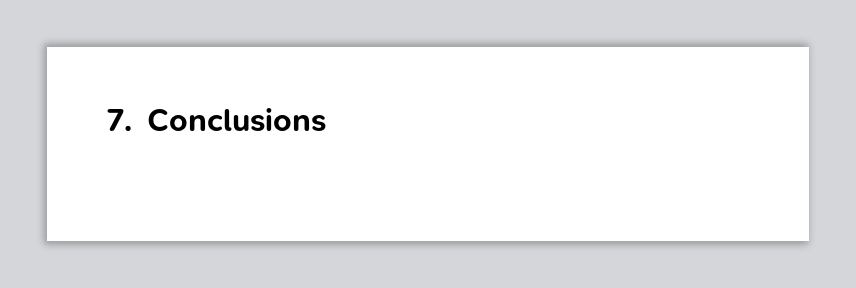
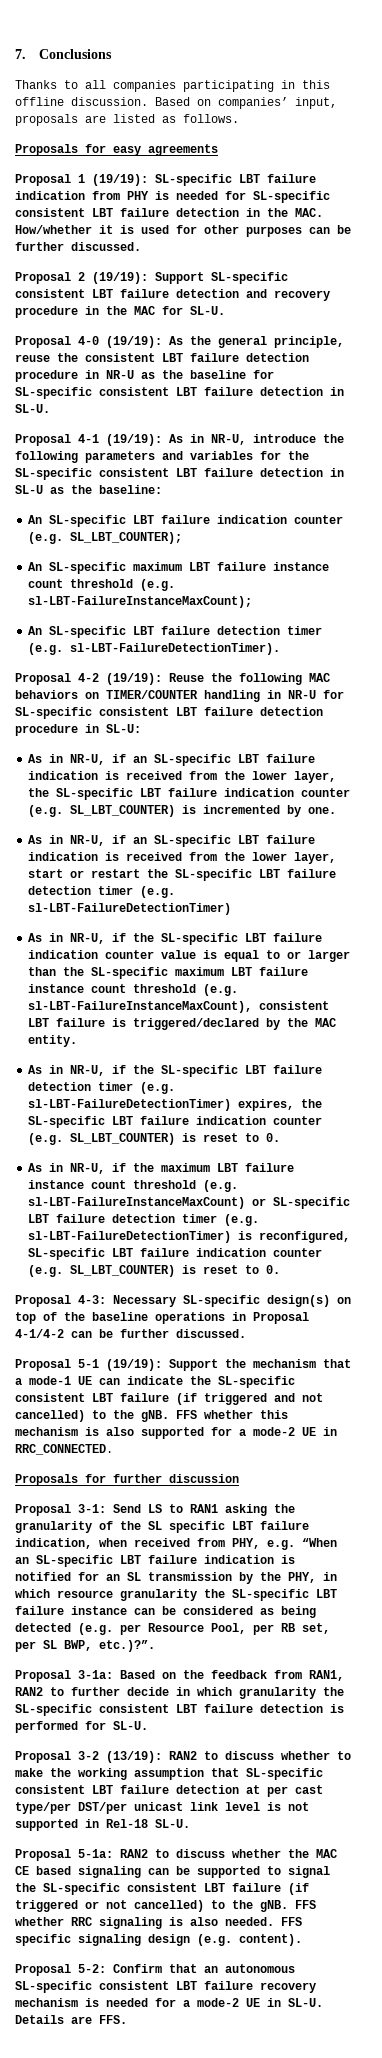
+ Thanks to all companies participating in this offline discussion. Based on companies’ input, proposals are listed as follows.
+ Proposals for easy agreements
+ Proposal 1 (19/19): SL-specific LBT failure indication from PHY is needed for SL-specific consistent LBT failure detection in the MAC. How/whether it is used for other purposes can be further discussed.
+ Proposal 2 (19/19): Support SL-specific consistent LBT failure detection and recovery procedure in the MAC for SL-U.
+ Proposal 4-0 (19/19): As the general principle, reuse the consistent LBT failure detection procedure in NR-U as the baseline for SL-specific consistent LBT failure detection in SL-U.
+ Proposal 4-1 (19/19): As in NR-U, introduce the following parameters and variables for the SL-specific consistent LBT failure detection in SL-U as the baseline:
+ An SL-specific LBT failure indication counter (e.g. SL_LBT_COUNTER);
+ An SL-specific maximum LBT failure instance count threshold (e.g. sl-LBT-FailureInstanceMaxCount);
+ An SL-specific LBT failure detection timer (e.g. sl-LBT-FailureDetectionTimer).
+ Proposal 4-2 (19/19): Reuse the following MAC behaviors on TIMER/COUNTER handling in NR-U for SL-specific consistent LBT failure detection procedure in SL-U:
+ As in NR-U, if an SL-specific LBT failure indication is received from the lower layer, the SL-specific LBT failure indication counter (e.g. SL_LBT_COUNTER) is incremented by one.
+ As in NR-U, if an SL-specific LBT failure indication is received from the lower layer, start or restart the SL-specific LBT failure detection timer (e.g. sl-LBT-FailureDetectionTimer)
+ As in NR-U, if the SL-specific LBT failure indication counter value is equal to or larger than the SL-specific maximum LBT failure instance count threshold (e.g. sl-LBT-FailureInstanceMaxCount), consistent LBT failure is triggered/declared by the MAC entity.
+ As in NR-U, if the SL-specific LBT failure detection timer (e.g. sl-LBT-FailureDetectionTimer) expires, the SL-specific LBT failure indication counter (e.g. SL_LBT_COUNTER) is reset to 0.
+ As in NR-U, if the maximum LBT failure instance count threshold (e.g. sl-LBT-FailureInstanceMaxCount) or SL-specific LBT failure detection timer (e.g. sl-LBT-FailureDetectionTimer) is reconfigured, SL-specific LBT failure indication counter (e.g. SL_LBT_COUNTER) is reset to 0.
+ Proposal 4-3: Necessary SL-specific design(s) on top of the baseline operations in Proposal 4-1/4-2 can be further discussed.
+ Proposal 5-1 (19/19): Support the mechanism that a mode-1 UE can indicate the SL-specific consistent LBT failure (if triggered and not cancelled) to the gNB. FFS whether this mechanism is also supported for a mode-2 UE in RRC_CONNECTED.
+ Proposals for further discussion
+ Proposal 3-1: Send LS to RAN1 asking the granularity of the SL specific LBT failure indication, when received from PHY, e.g. “When an SL-specific LBT failure indication is notified for an SL transmission by the PHY, in which resource granularity the SL-specific LBT failure instance can be considered as being detected (e.g. per Resource Pool, per RB set, per SL BWP, etc.)?”.
+ Proposal 3-1a: Based on the feedback from RAN1, RAN2 to further decide in which granularity the SL-specific consistent LBT failure detection is performed for SL-U.
+ Proposal 3-2 (13/19): RAN2 to discuss whether to make the working assumption that SL-specific consistent LBT failure detection at per cast type/per DST/per unicast link level is not supported in Rel-18 SL-U.
+ Proposal 5-1a: RAN2 to discuss whether the MAC CE based signaling can be supported to signal the SL-specific consistent LBT failure (if triggered or not cancelled) to the gNB. FFS whether RRC signaling is also needed. FFS specific signaling design (e.g. content).
+ Proposal 5-2: Confirm that an autonomous SL-specific consistent LBT failure recovery mechanism is needed for a mode-2 UE in SL-U. Details are FFS.

